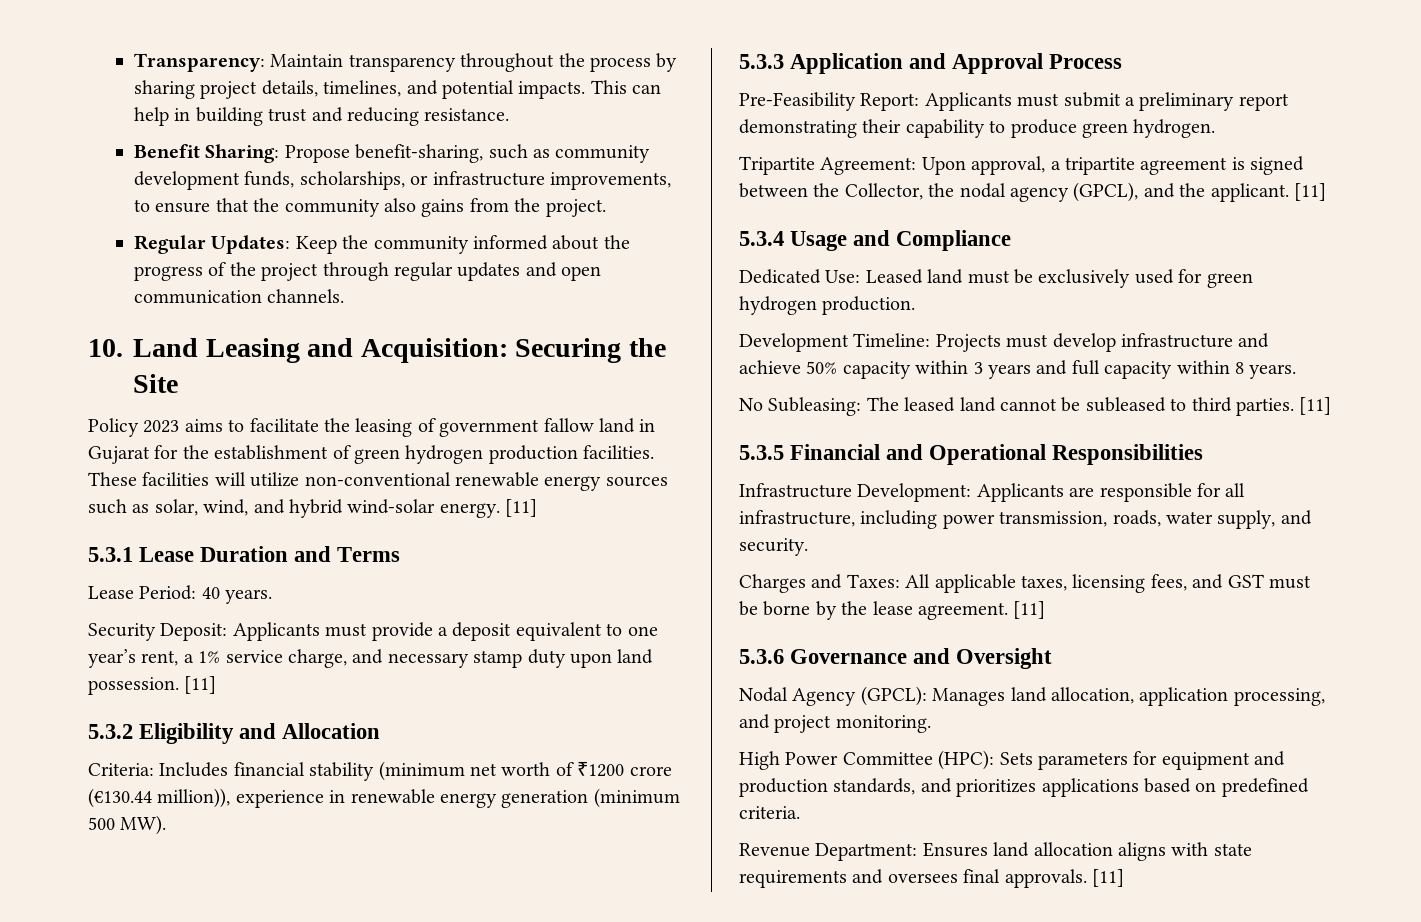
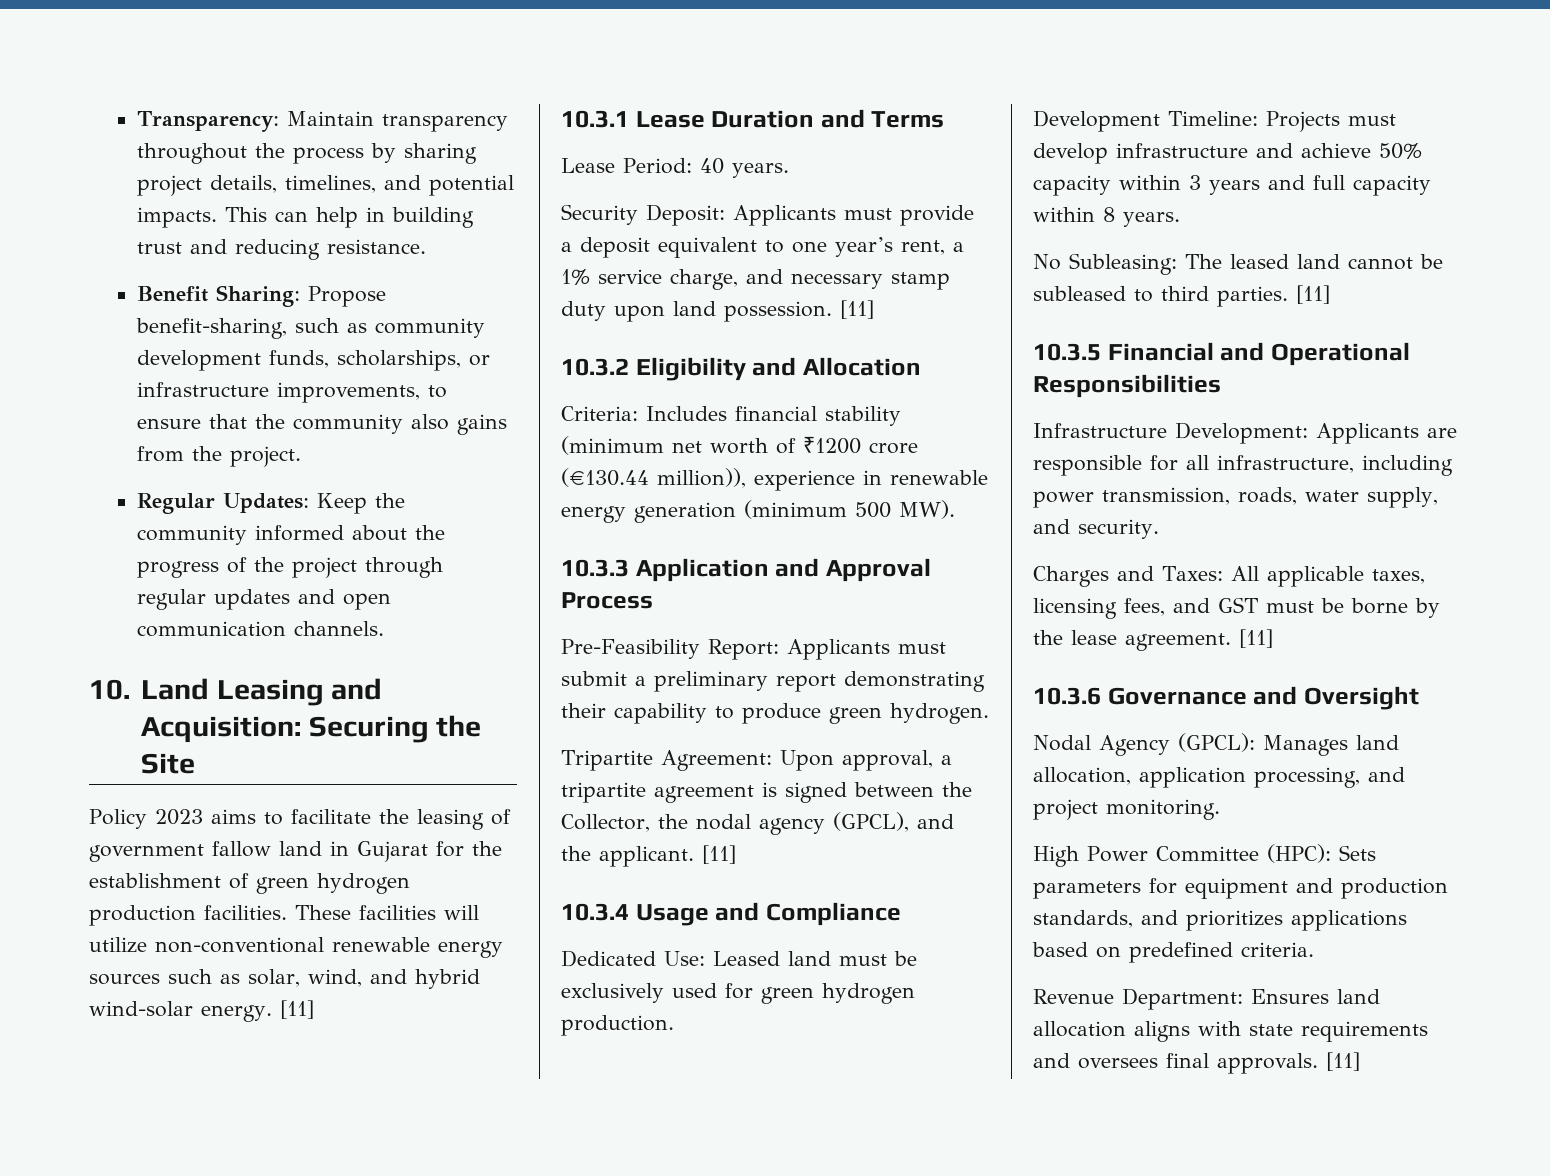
- 5.3.1 Lease Duration and Terms
+ 10.3.1 Lease Duration and Terms
- 5.3.2 Eligibility and Allocation
+ 10.3.2 Eligibility and Allocation
- 5.3.3 Application and Approval Process
+ 10.3.3 Application and Approval Process
- 5.3.4 Usage and Compliance
+ 10.3.4 Usage and Compliance
- 5.3.5 Financial and Operational Responsibilities
+ 10.3.5 Financial and Operational Responsibilities
- 5.3.6 Governance and Oversight
+ 10.3.6 Governance and Oversight

